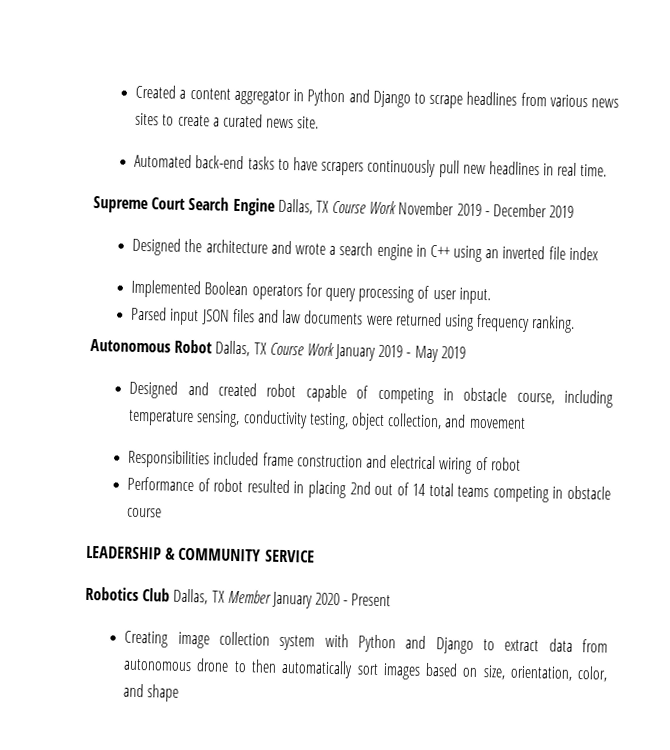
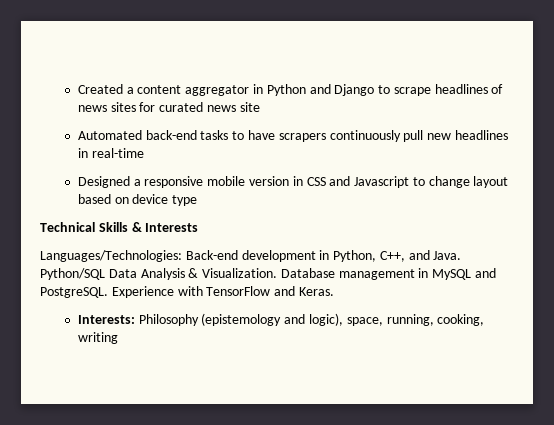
- Created a content aggregator in Python and Django to scrape headlines from various news sites to create a curated news site.
+ Created a content aggregator in Python and Django to scrape headlines of news sites for curated news site
- Automated back-end tasks to have scrapers continuously pull new headlines in real time.
- Supreme Court Search Engine Dallas, TX Course Work November 2019 - December 2019
- Designed the architecture and wrote a search engine in C++ using an inverted file index
- Implemented Boolean operators for query processing of user input.
- Parsed input JSON files and law documents were returned using frequency ranking.
- Autonomous Robot Dallas, TX Course Work January 2019 - May 2019
- Designed and created robot capable of competing in obstacle course, including temperature sensing, conductivity testing, object collection, and movement
- Responsibilities included frame construction and electrical wiring of robot
- Performance of robot resulted in placing 2nd out of 14 total teams competing in obstacle course
- LEADERSHIP & COMMUNITY SERVICE
- Robotics Club Dallas, TX Member January 2020 - Present
- Creating image collection system with Python and Django to extract data from autonomous drone to then automatically sort images based on size, orientation, color, and shape
+ Automated back-end tasks to have scrapers continuously pull new headlines in real-time
+ Designed a responsive mobile version in CSS and Javascript to change layout based on device type
+ Technical Skills & Interests
+ Languages/Technologies: Back-end development in Python, C++, and Java. Python/SQL Data Analysis & Visualization. Database management in MySQL and PostgreSQL. Experience with TensorFlow and Keras.
+ Interests: Philosophy (epistemology and logic), space, running, cooking, writing

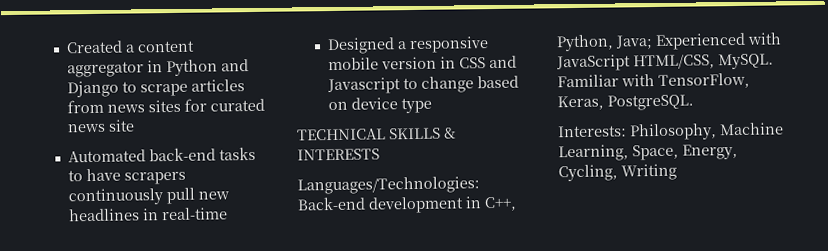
- Created a content aggregator in Python and Django to scrape headlines of news sites for curated news site
+ Created a content aggregator in Python and Django to scrape articles from news sites for curated news site
- Designed a responsive mobile version in CSS and Javascript to change layout based on device type
+ Designed a responsive mobile version in CSS and Javascript to change based on device type
- Technical Skills & Interests
+ TECHNICAL SKILLS & INTERESTS
- Languages/Technologies: Back-end development in Python, C++, and Java. Python/SQL Data Analysis & Visualization. Database management in MySQL and PostgreSQL. Experience with TensorFlow and Keras.
- Interests: Philosophy (epistemology and logic), space, running, cooking, writing
+ Languages/Technologies: Back-end development in C++, Python, Java; Experienced with JavaScript HTML/CSS, MySQL. Familiar with TensorFlow, Keras, PostgreSQL.
+ Interests: Philosophy, Machine Learning, Space, Energy, Cycling, Writing

